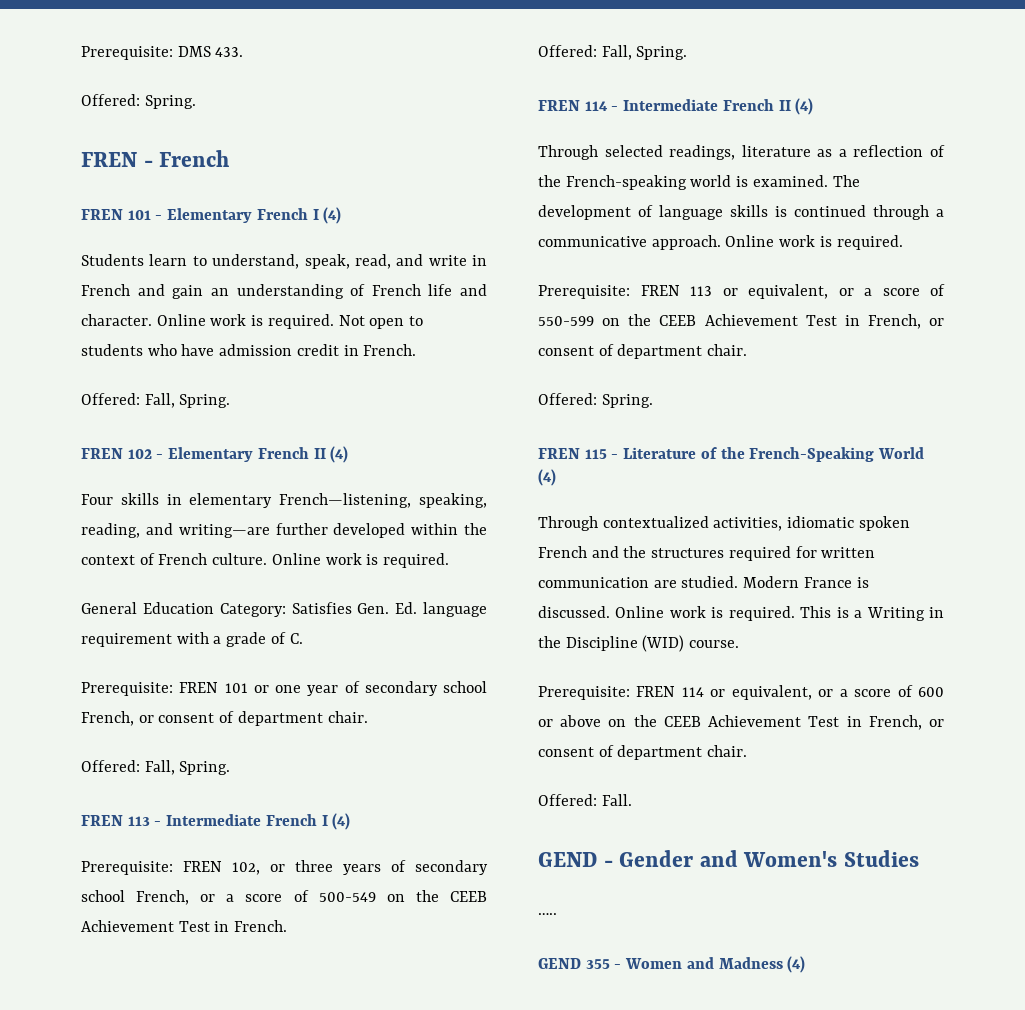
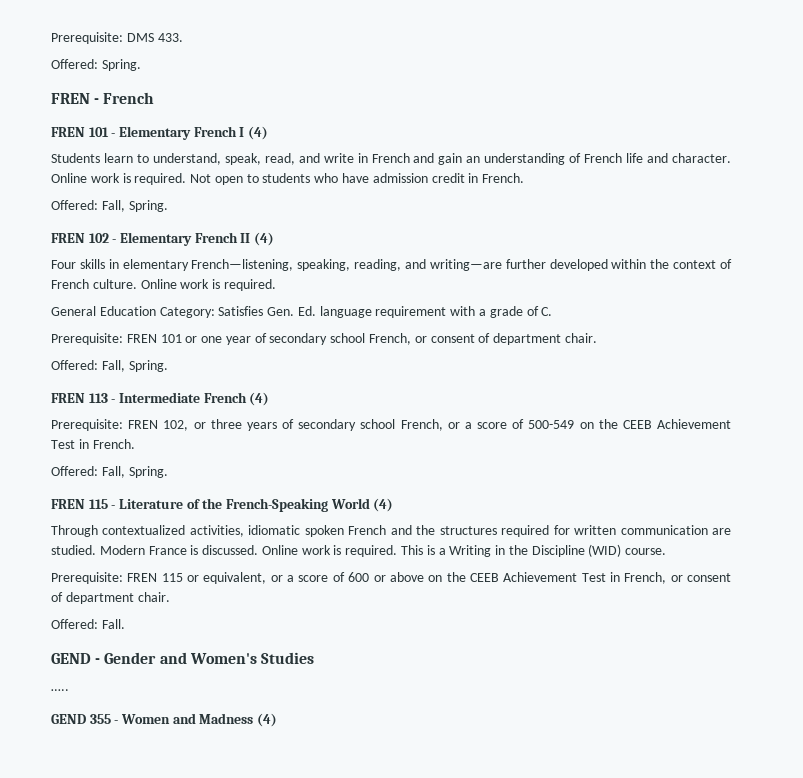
- FREN 113 - Intermediate French I (4)
+ FREN 113 - Intermediate French (4)
- FREN 114 - Intermediate French II (4)
- Through selected readings, literature as a reflection of the French-speaking world is examined. The development of language skills is continued through a communicative approach. Online work is required.
- Prerequisite: FREN 113 or equivalent, or a score of 550-599 on the CEEB Achievement Test in French, or consent of department chair.
- Offered: Spring.
- Prerequisite: FREN 114 or equivalent, or a score of 600 or above on the CEEB Achievement Test in French, or consent of department chair.
+ Prerequisite: FREN 115 or equivalent, or a score of 600 or above on the CEEB Achievement Test in French, or consent of department chair.

